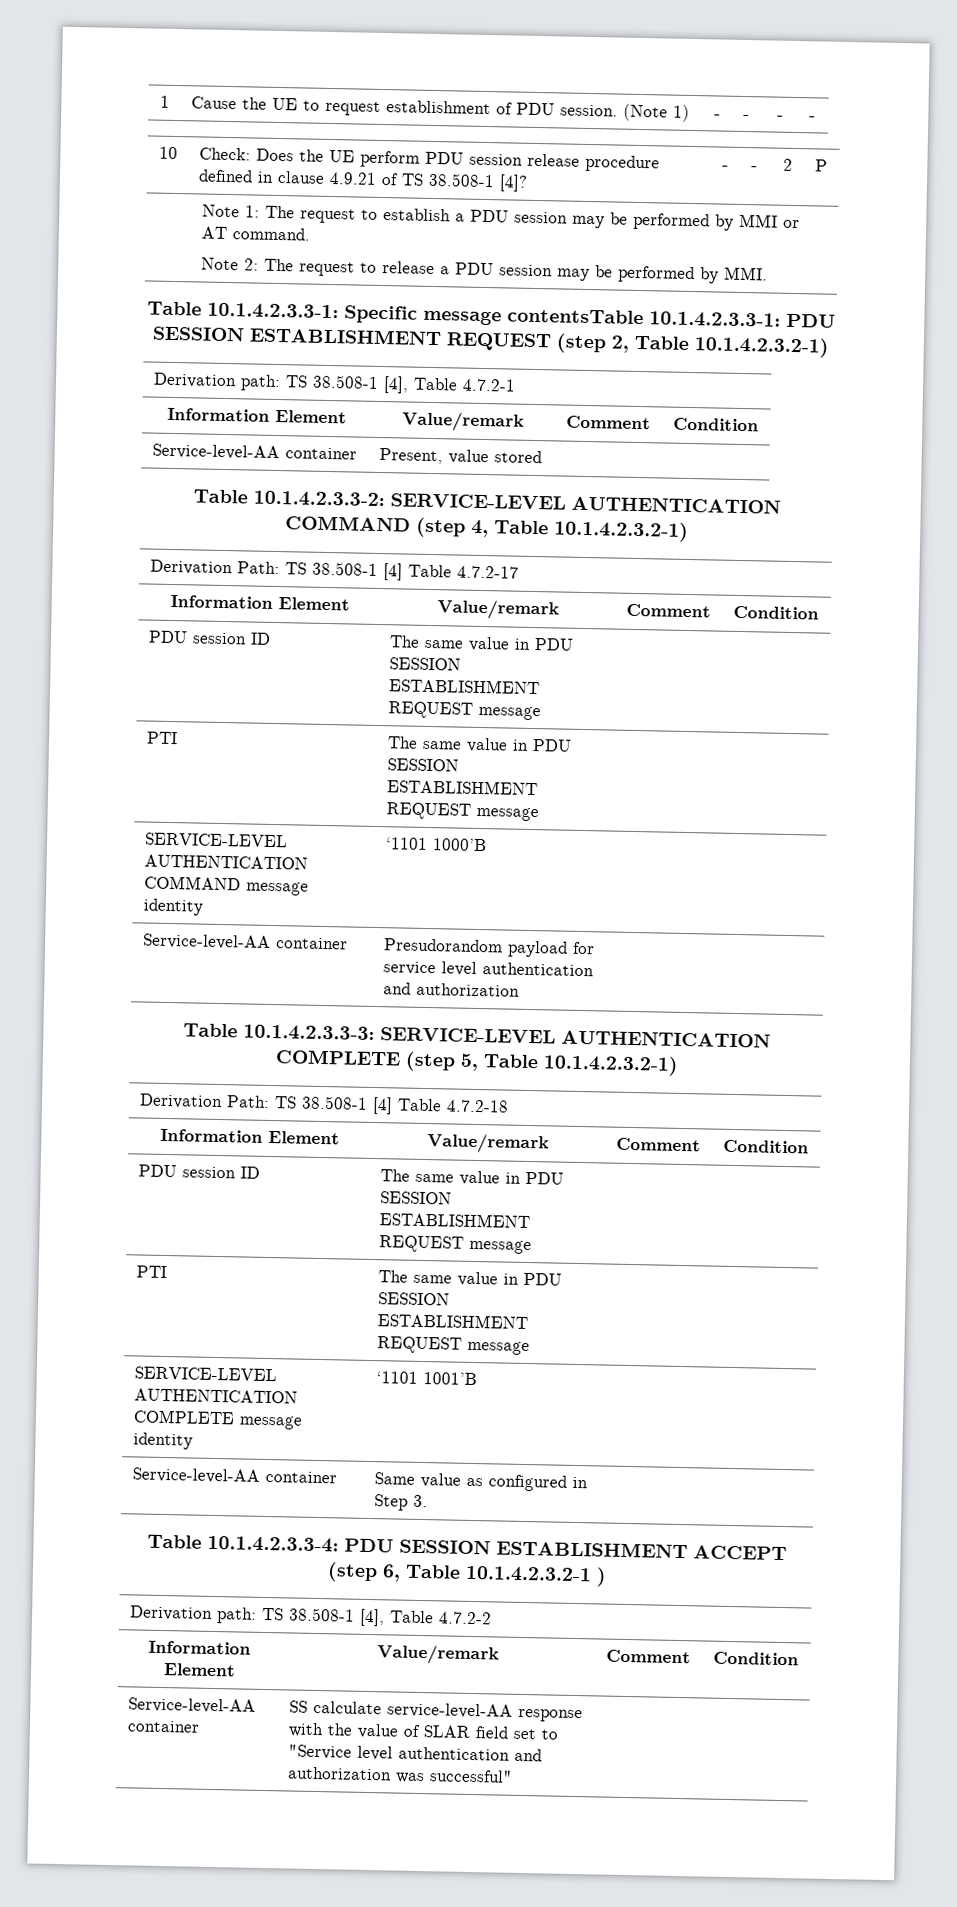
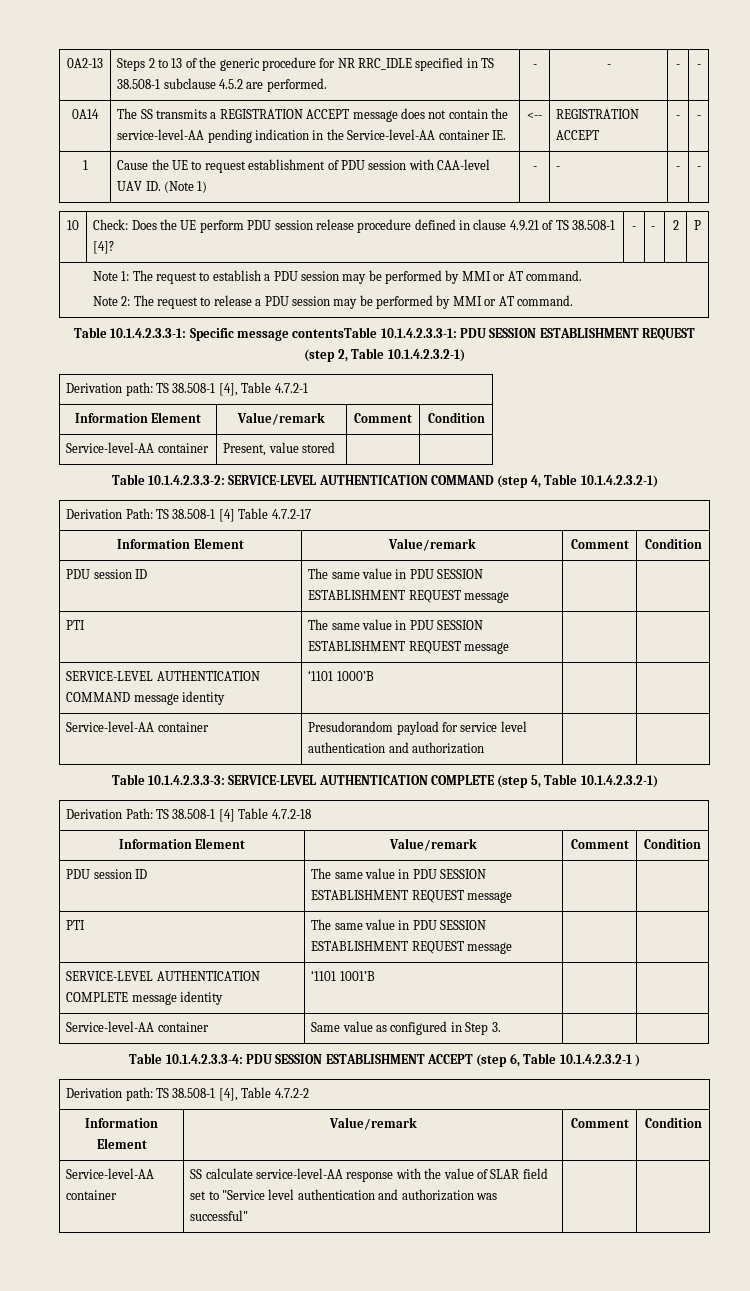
+ 0A2-13 | Steps 2 to 13 of the generic procedure for NR RRC_IDLE specified in TS 38.508-1 subclause 4.5.2 are performed. | - | - | - | -
+ 0A14 | The SS transmits a REGISTRATION ACCEPT message does not contain the service-level-AA pending indication in the Service-level-AA container IE. | <-- | REGISTRATION ACCEPT | - | -
- 1 | Cause the UE to request establishment of PDU session. (Note 1) | - | - | - | -
+ 1 | Cause the UE to request establishment of PDU session with CAA-level UAV ID. (Note 1) | - | - | - | -
  Note 1: The request to establish a PDU session may be performed by MMI or AT command.
- Note 2: The request to release a PDU session may be performed by MMI.
+ Note 2: The request to release a PDU session may be performed by MMI or AT command.

